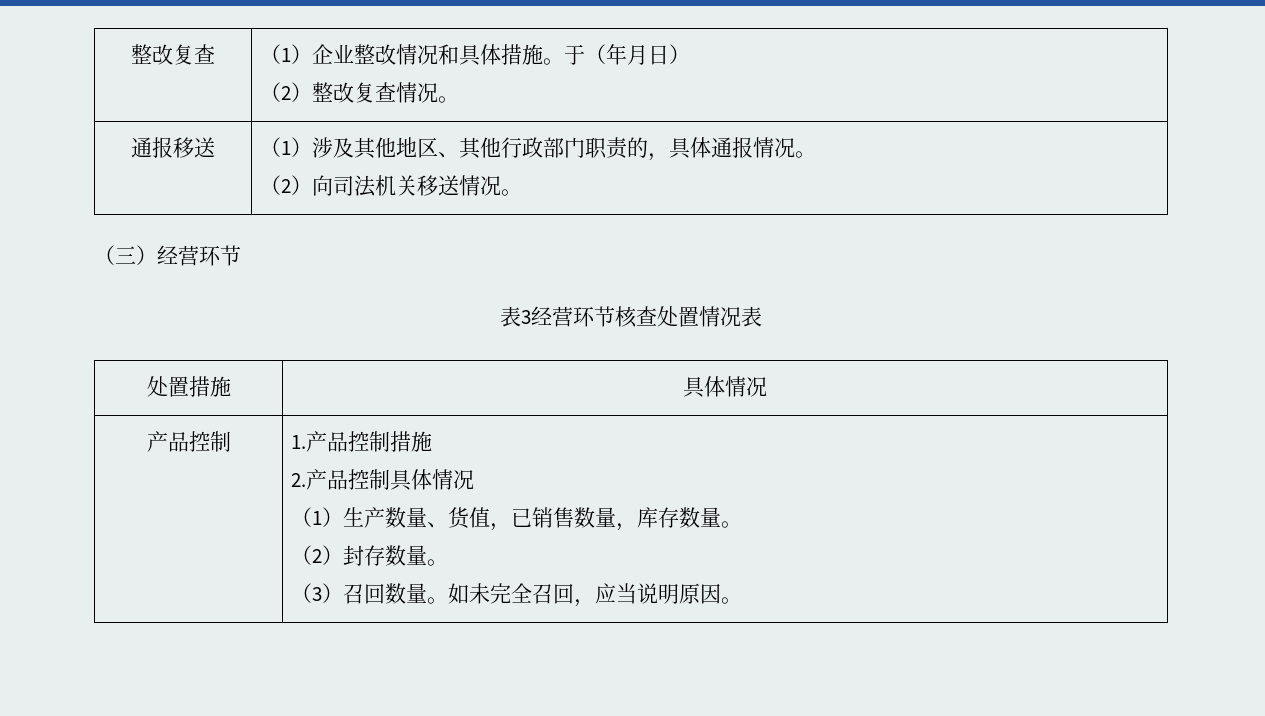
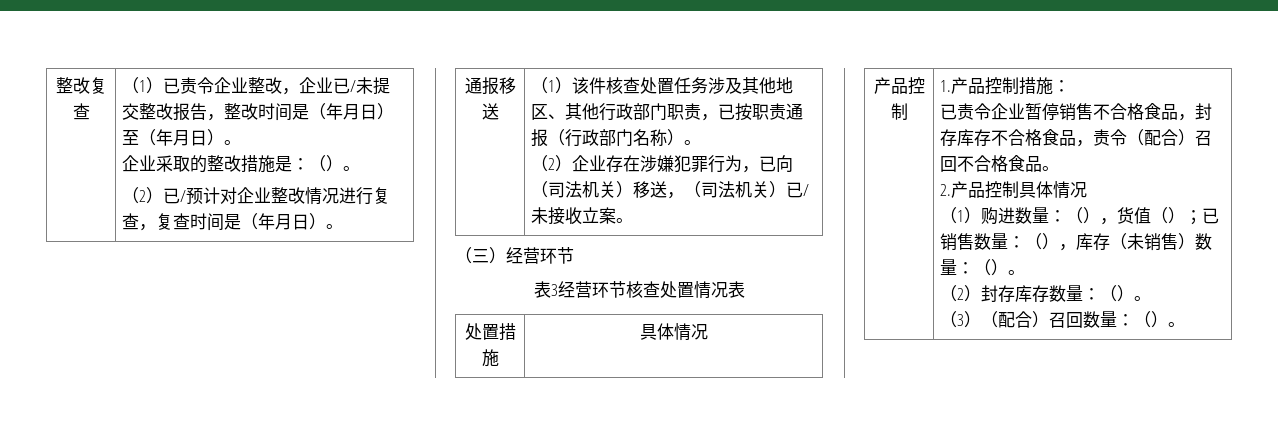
- （1）企业整改情况和具体措施。于（年月日）
- （2）整改复查情况。
+ （1）已责令企业整改，企业已/未提交整改报告，整改时间是（年月日）至（年月日）。
+ 企业采取的整改措施是：（）。
+ （2）已/预计对企业整改情况进行复查，复查时间是（年月日）。
- （1）涉及其他地区、其他行政部门职责的，具体通报情况。
- （2）向司法机关移送情况。
+ （1）该件核查处置任务涉及其他地区、其他行政部门职责，已按职责通报（行政部门名称）。
+ （2）企业存在涉嫌犯罪行为，已向（司法机关）移送，（司法机关）已/未接收立案。
- 1.产品控制措施
+ 1.产品控制措施：
+ 已责令企业暂停销售不合格食品，封存库存不合格食品，责令（配合）召回不合格食品。
- （1）生产数量、货值，已销售数量，库存数量。
+ （1）购进数量：（），货值（）；已销售数量：（），库存（未销售）数量：（）。
- （2）封存数量。
+ （2）封存库存数量：（）。
- （3）召回数量。如未完全召回，应当说明原因。
+ （3）（配合）召回数量：（）。

